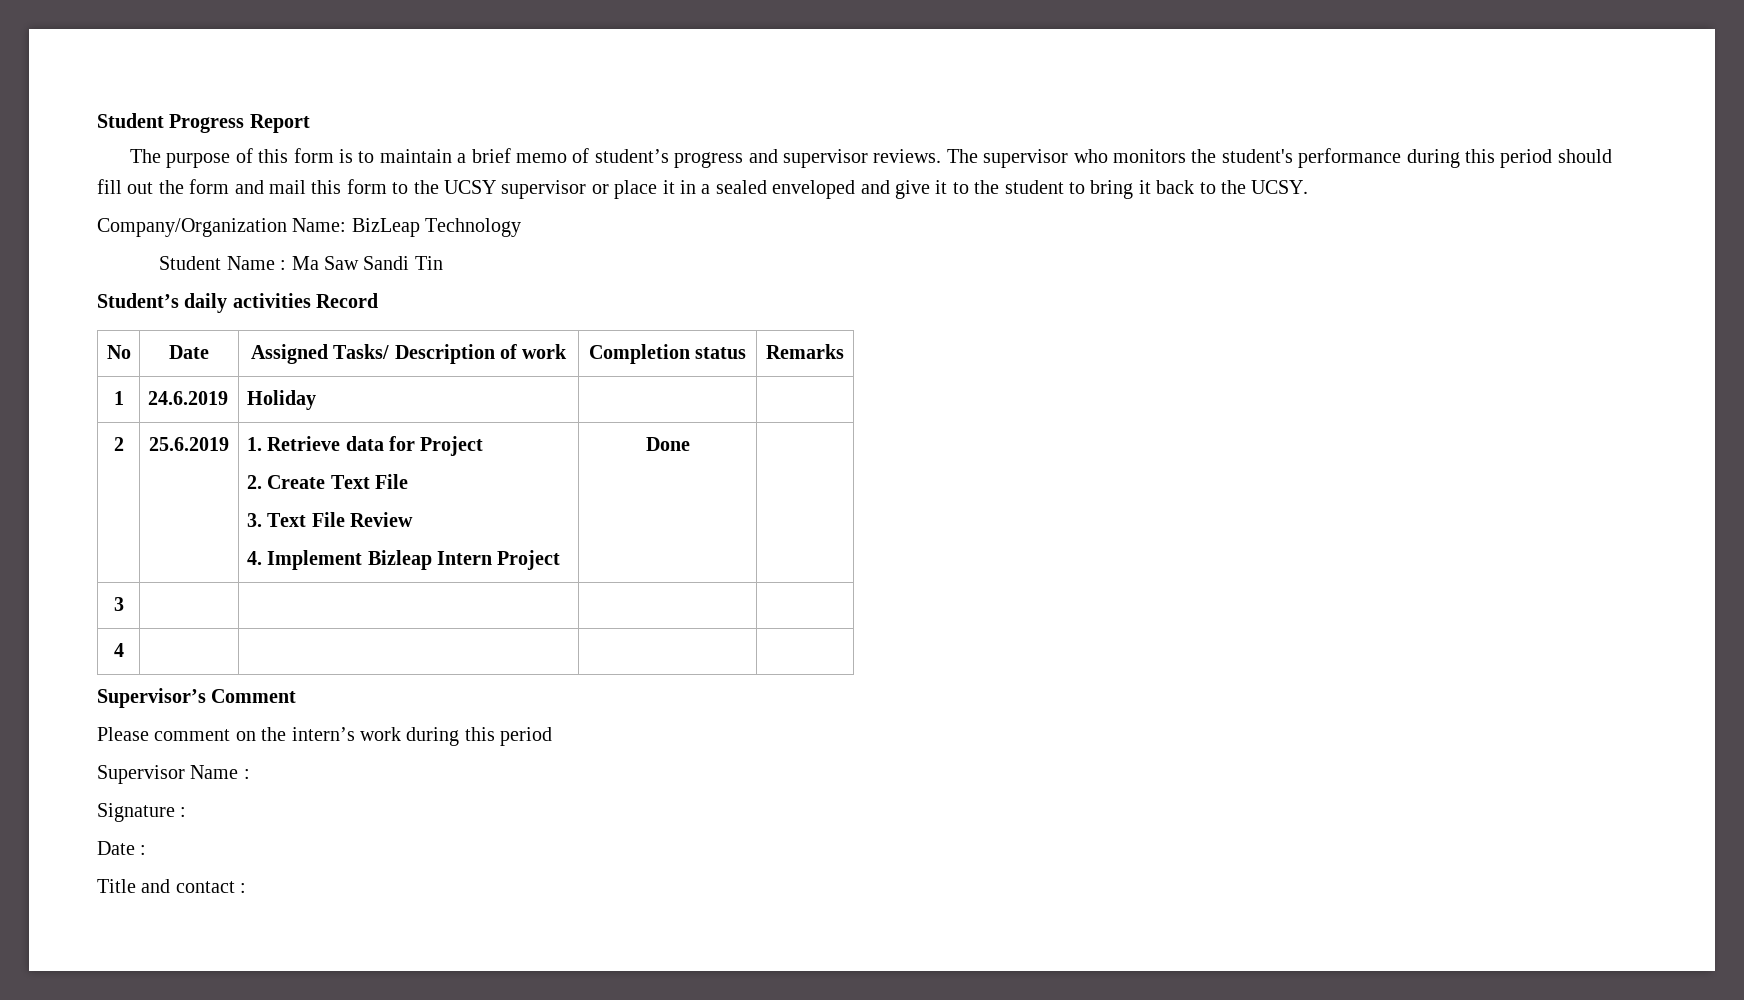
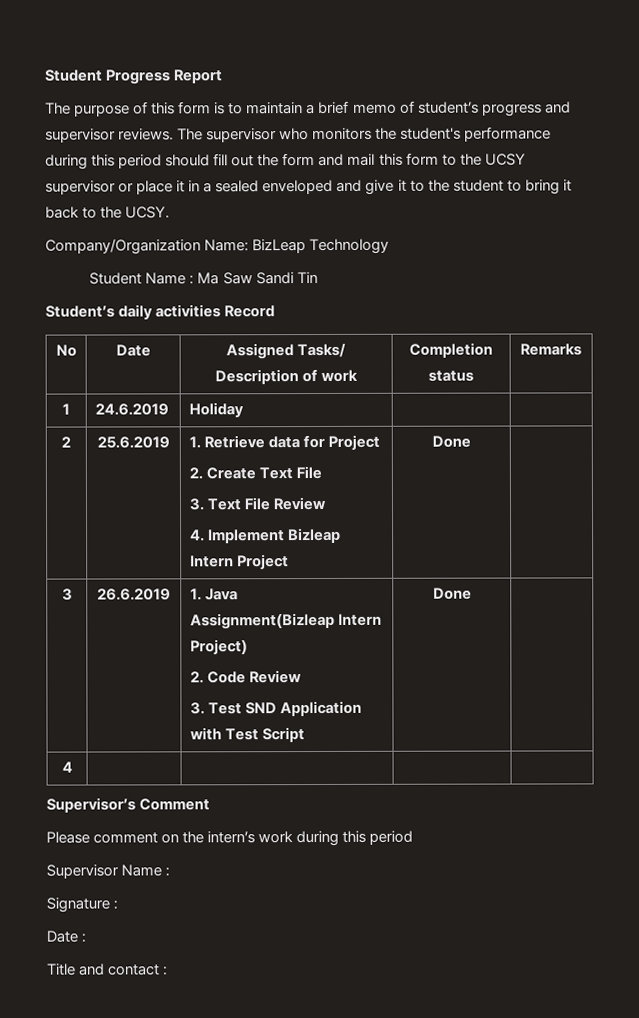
- 3 | | | |
+ 3 | 26.6.2019 | 1. Java Assignment(Bizleap Intern Project)
+ 2. Code Review
+ 3. Test SND Application with Test Script | Done |

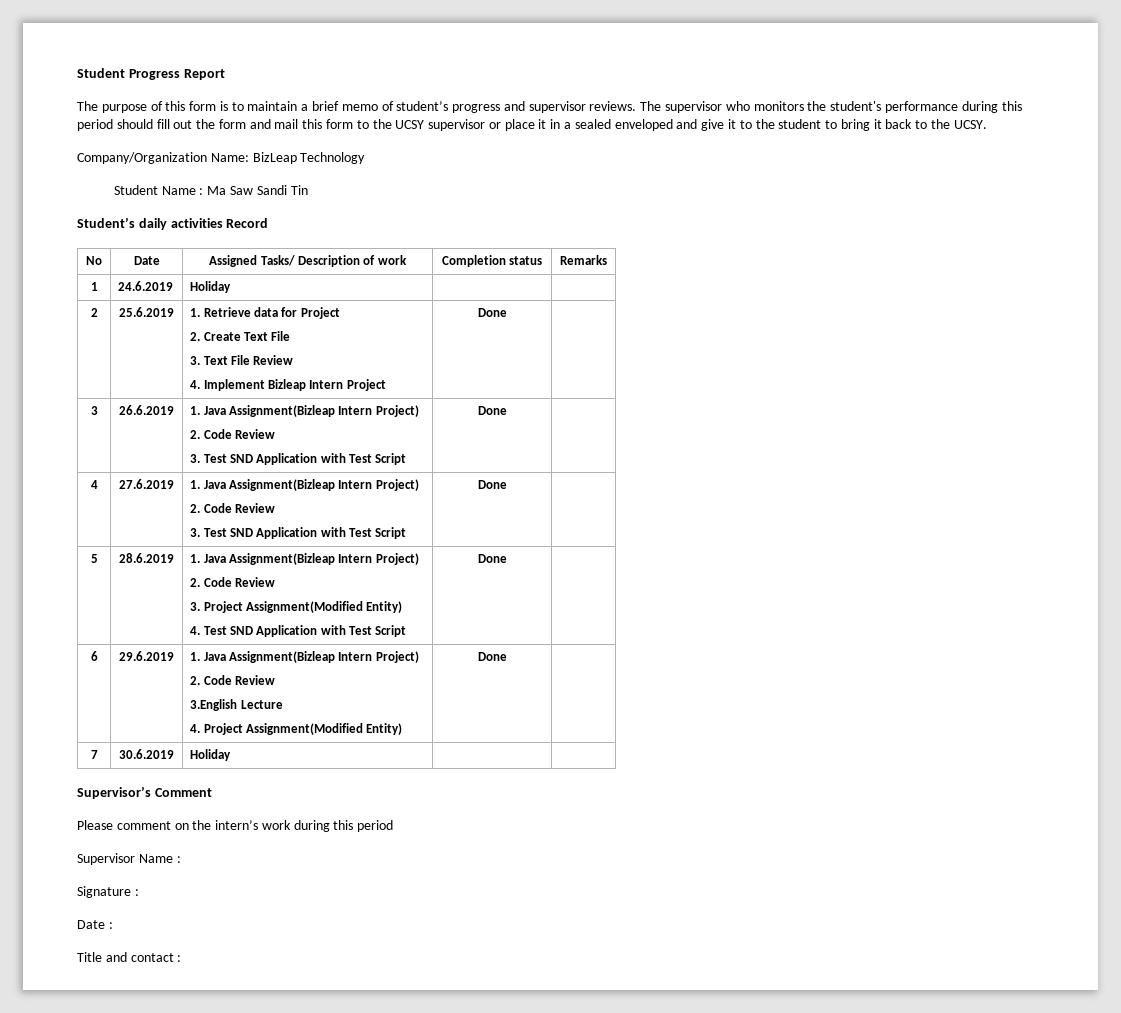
- 4 | | | |
+ 4 | 27.6.2019 | 1. Java Assignment(Bizleap Intern Project)
+ 2. Code Review
+ 3. Test SND Application with Test Script | Done |
+ 5 | 28.6.2019 | 1. Java Assignment(Bizleap Intern Project)
+ 2. Code Review
+ 3. Project Assignment(Modified Entity)
+ 4. Test SND Application with Test Script | Done |
+ 6 | 29.6.2019 | 1. Java Assignment(Bizleap Intern Project)
+ 2. Code Review
+ 3.English Lecture
+ 4. Project Assignment(Modified Entity) | Done |
+ 7 | 30.6.2019 | Holiday | |

